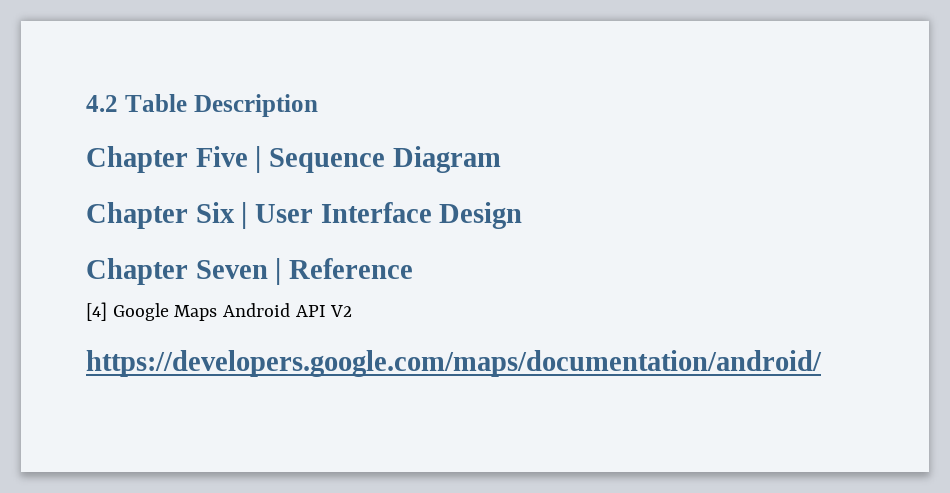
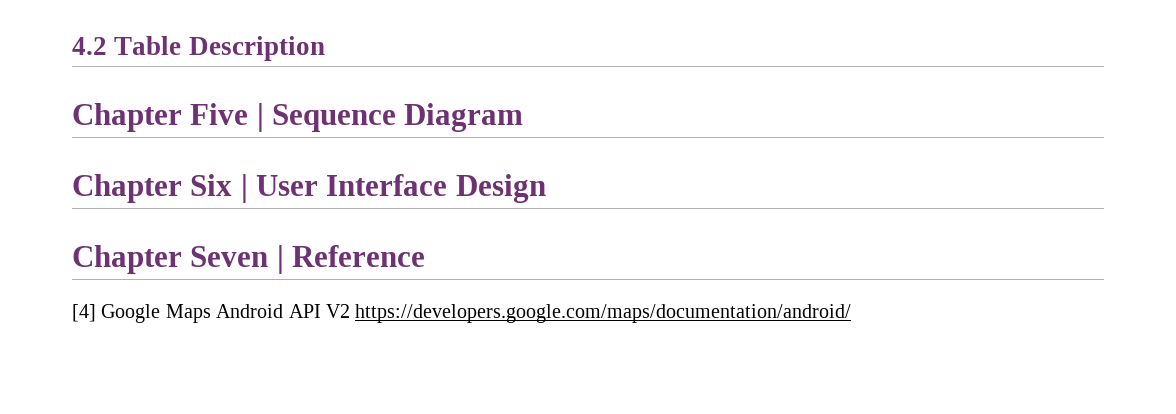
- [4] Google Maps Android API V2
- https://developers.google.com/maps/documentation/android/
+ [4] Google Maps Android API V2 https://developers.google.com/maps/documentation/android/

